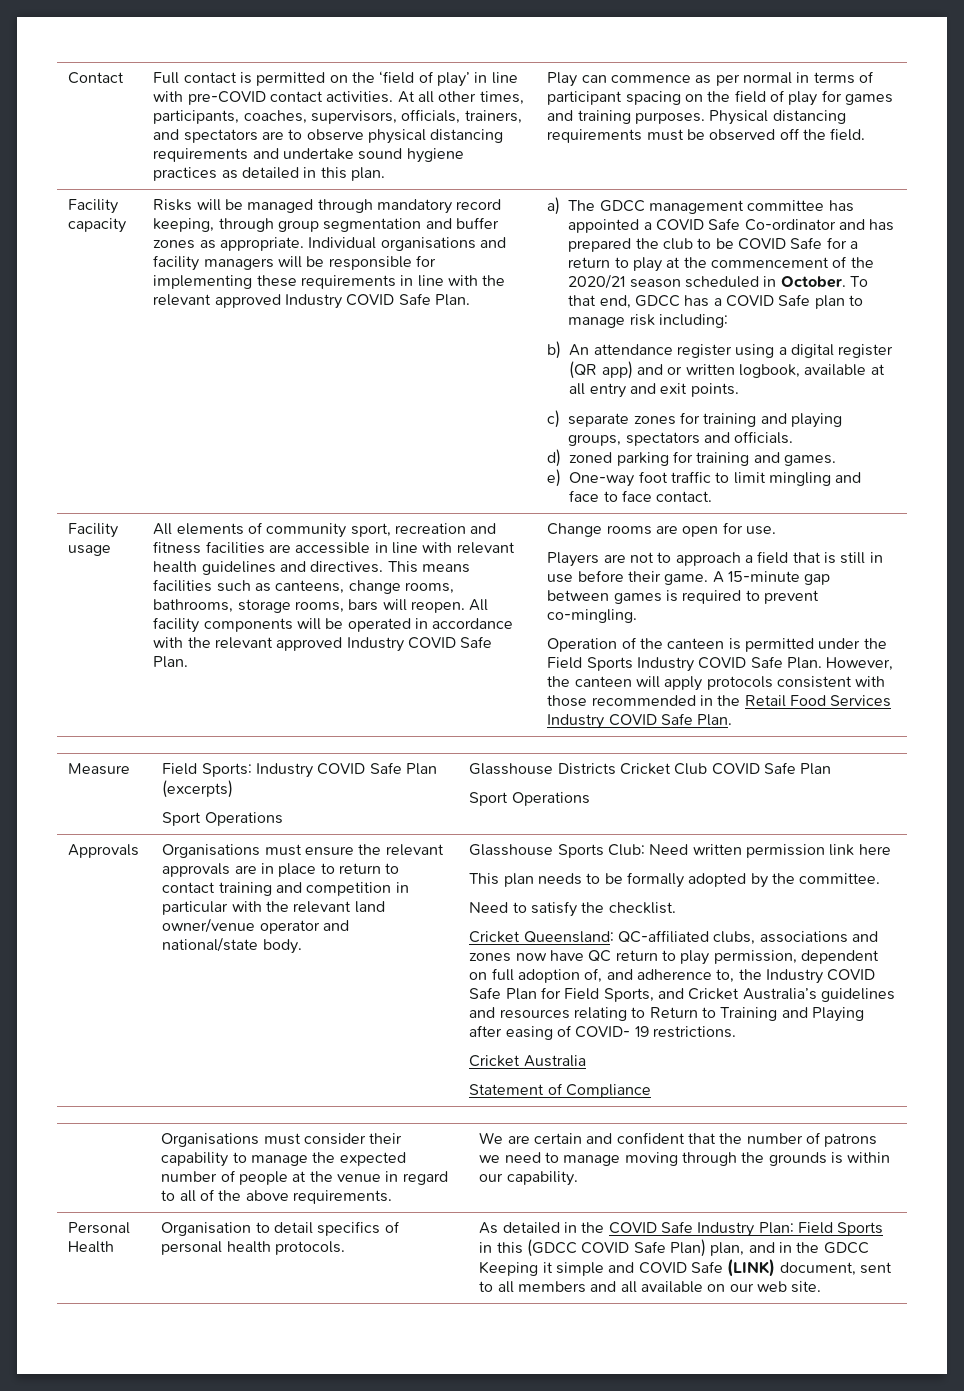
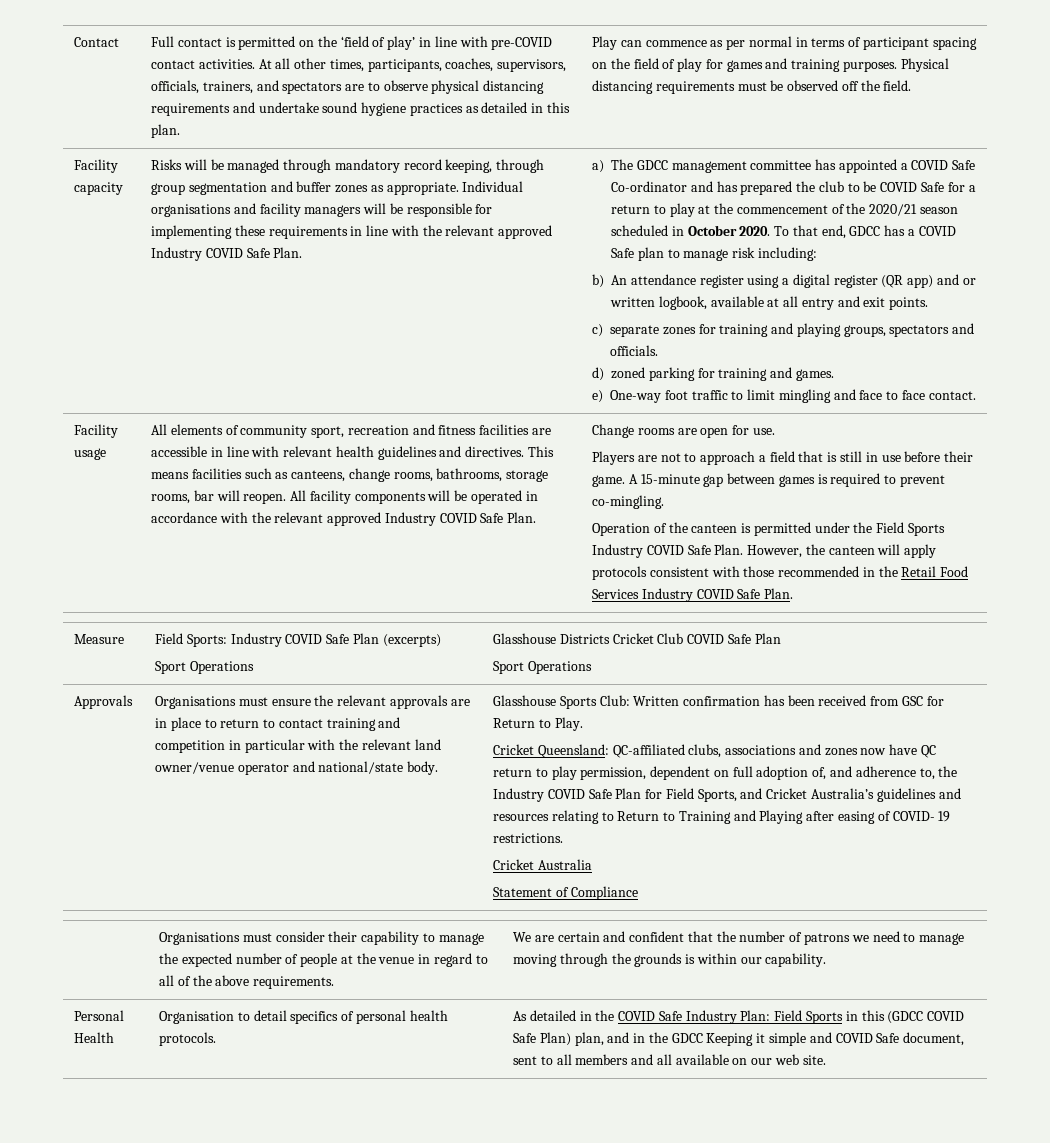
- a) The GDCC management committee has appointed a COVID Safe Co-ordinator and has prepared the club to be COVID Safe for a return to play at the commencement of the 2020/21 season scheduled in October.
+ a) The GDCC management committee has appointed a COVID Safe Co-ordinator and has prepared the club to be COVID Safe for a return to play at the commencement of the 2020/21 season scheduled in October 2020.
- This means facilities such as canteens, change rooms, bathrooms, storage rooms, bars will reopen.
+ This means facilities such as canteens, change rooms, bathrooms, storage rooms, bar will reopen.
- Glasshouse Sports Club: Need written permission link here
- This plan needs to be formally adopted by the committee.
- Need to satisfy the checklist.
+ Glasshouse Sports Club: Written confirmation has been received from GSC for Return to Play.
- As detailed in the COVID Safe Industry Plan: Field Sports in this (GDCC COVID Safe Plan) plan, and in the GDCC Keeping it simple and COVID Safe (LINK) document, sent to all members and all available on our web site.
+ As detailed in the COVID Safe Industry Plan: Field Sports in this (GDCC COVID Safe Plan) plan, and in the GDCC Keeping it simple and COVID Safe document, sent to all members and all available on our web site.

